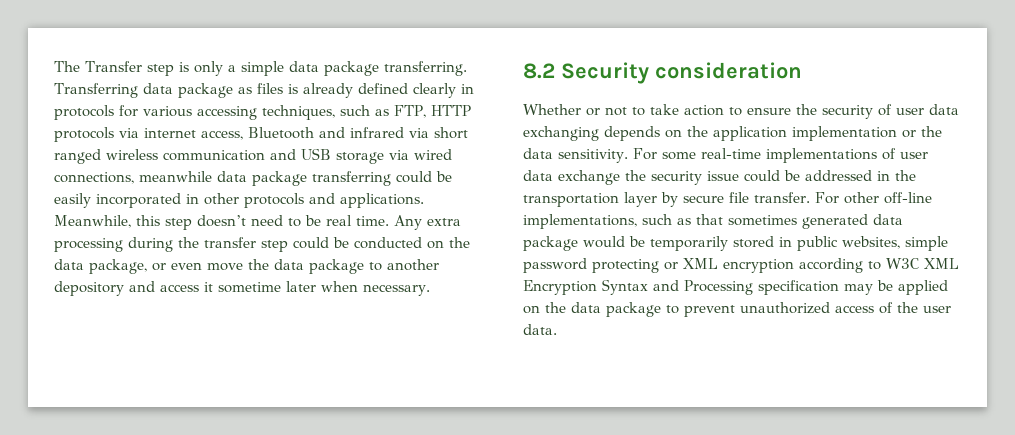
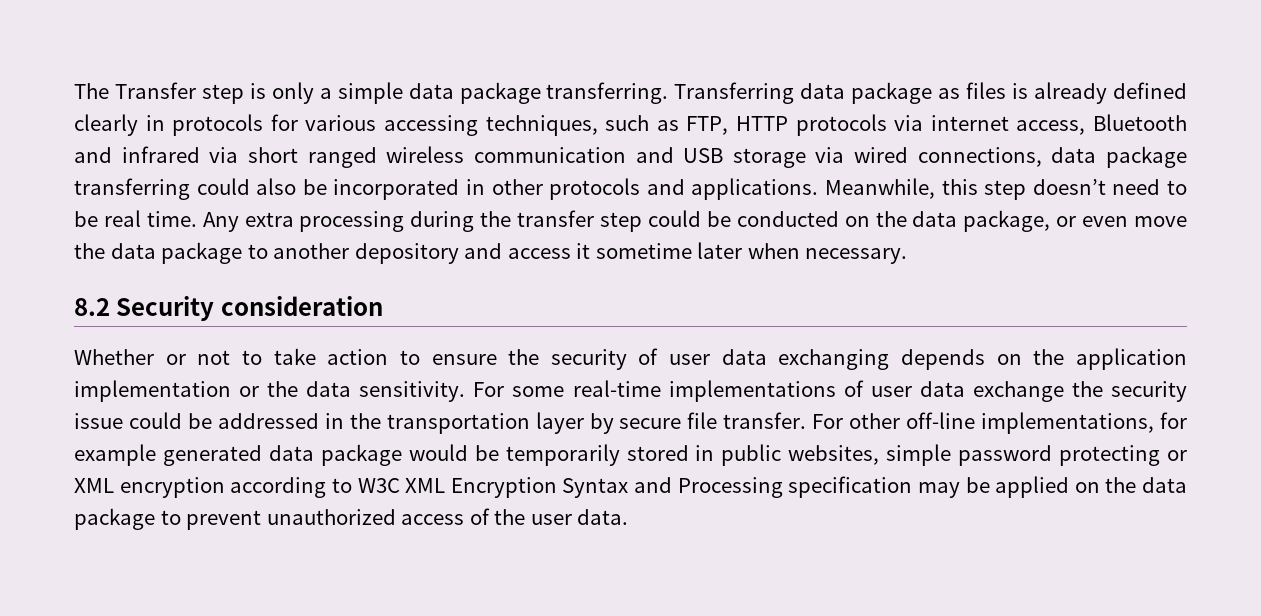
- Transferring data package as files is already defined clearly in protocols for various accessing techniques, such as FTP, HTTP protocols via internet access, Bluetooth and infrared via short ranged wireless communication and USB storage via wired connections, meanwhile data package transferring could be easily incorporated in other protocols and applications.
+ Transferring data package as files is already defined clearly in protocols for various accessing techniques, such as FTP, HTTP protocols via internet access, Bluetooth and infrared via short ranged wireless communication and USB storage via wired connections, data package transferring could also be incorporated in other protocols and applications.
- For other off-line implementations, such as that sometimes generated data package would be temporarily stored in public websites, simple password protecting or XML encryption according to W3C XML Encryption Syntax and Processing specification may be applied on the data package to prevent unauthorized access of the user data.
+ For other off-line implementations, for example generated data package would be temporarily stored in public websites, simple password protecting or XML encryption according to W3C XML Encryption Syntax and Processing specification may be applied on the data package to prevent unauthorized access of the user data.

